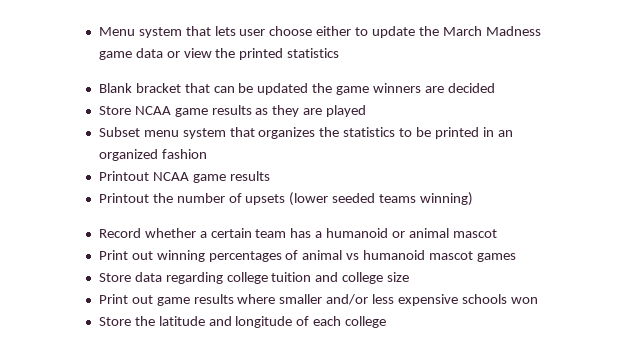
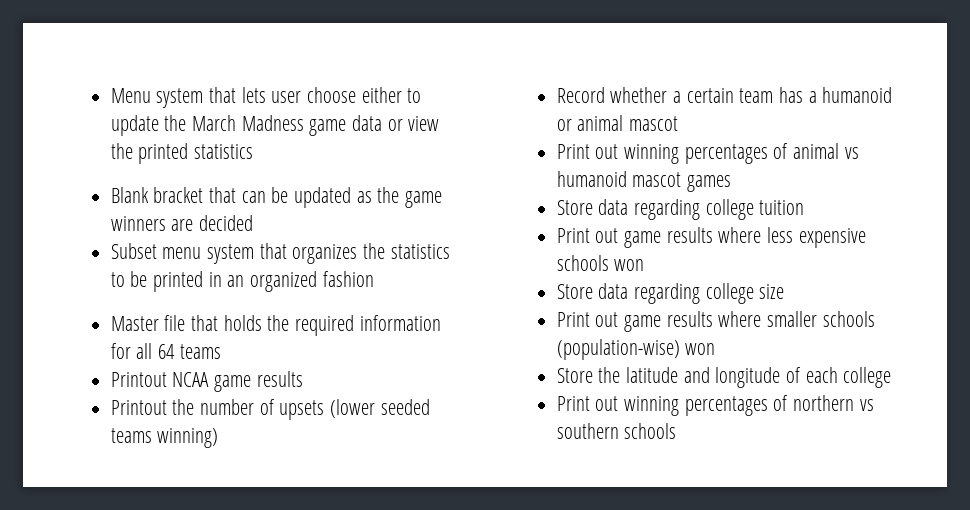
- Blank bracket that can be updated the game winners are decided
+ Blank bracket that can be updated as the game winners are decided
- Store NCAA game results as they are played
+ Master file that holds the required information for all 64 teams
- Store data regarding college tuition and college size
+ Store data regarding college tuition
+ Print out game results where less expensive schools won
+ Store data regarding college size
- Print out game results where smaller and/or less expensive schools won
+ Print out game results where smaller schools (population-wise) won
+ Print out winning percentages of northern vs southern schools

